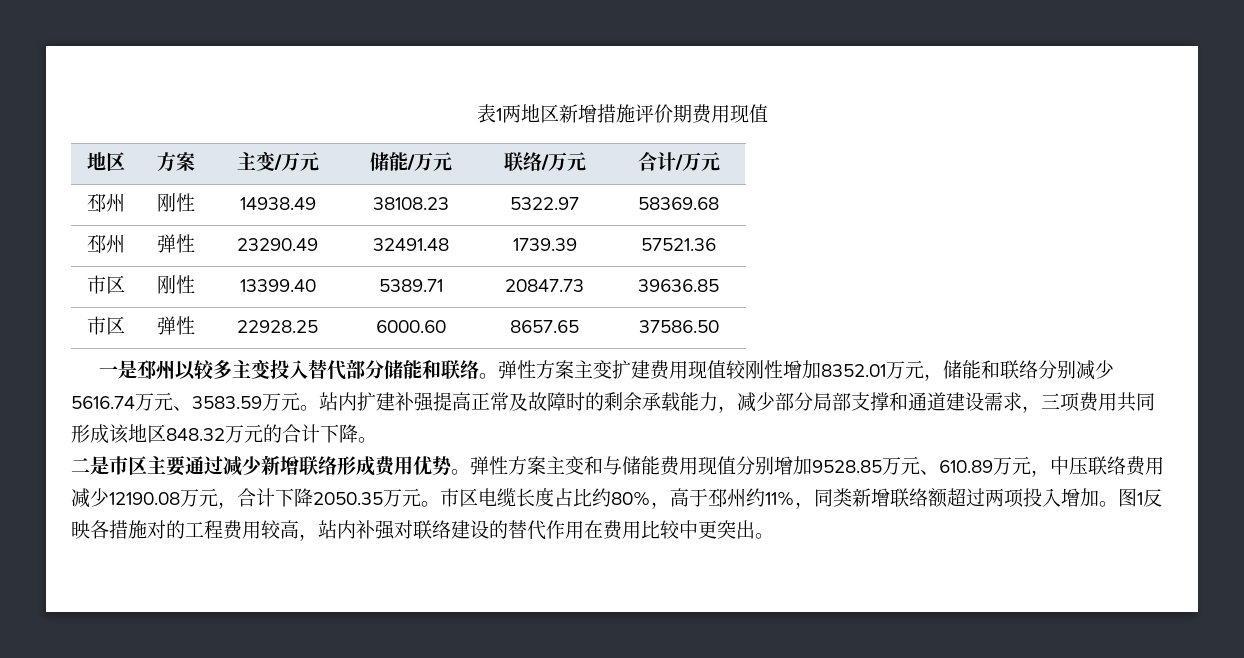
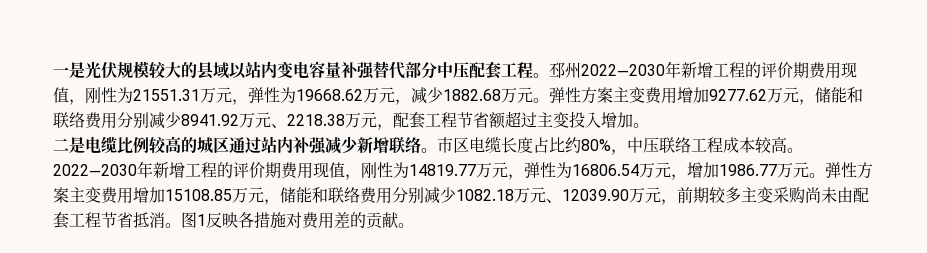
- 表1两地区新增措施评价期费用现值
- 地区 | 方案 | 主变/万元 | 储能/万元 | 联络/万元 | 合计/万元
- 邳州 | 刚性 | 14938.49 | 38108.23 | 5322.97 | 58369.68
- 邳州 | 弹性 | 23290.49 | 32491.48 | 1739.39 | 57521.36
- 市区 | 刚性 | 13399.40 | 5389.71 | 20847.73 | 39636.85
- 市区 | 弹性 | 22928.25 | 6000.60 | 8657.65 | 37586.50
- 一是邳州以较多主变投入替代部分储能和联络。弹性方案主变扩建费用现值较刚性增加8352.01万元，储能和联络分别减少5616.74万元、3583.59万元。站内扩建补强提高正常及故障时的剩余承载能力，减少部分局部支撑和通道建设需求，三项费用共同形成该地区848.32万元的合计下降。
- 二是市区主要通过减少新增联络形成费用优势。弹性方案主变和与储能费用现值分别增加9528.85万元、610.89万元，中压联络费用减少12190.08万元，合计下降2050.35万元。
+ 一是光伏规模较大的县域以站内变电容量补强替代部分中压配套工程。邳州2022—2030年新增工程的评价期费用现值，刚性为21551.31万元，弹性为19668.62万元，减少1882.68万元。弹性方案主变费用增加9277.62万元，储能和联络费用分别减少8941.92万元、2218.38万元，配套工程节省额超过主变投入增加。
+ 二是电缆比例较高的城区通过站内补强减少新增联络。
- 市区电缆长度占比约80%，高于邳州约11%，同类新增联络额超过两项投入增加。
+ 市区电缆长度占比约80%，中压联络工程成本较高。2022—2030年新增工程的评价期费用现值，刚性为14819.77万元，弹性为16806.54万元，增加1986.77万元。弹性方案主变费用增加15108.85万元，储能和联络费用分别减少1082.18万元、12039.90万元，前期较多主变采购尚未由配套工程节省抵消。
- 图1反映各措施对的工程费用较高，站内补强对联络建设的替代作用在费用比较中更突出。
+ 图1反映各措施对费用差的贡献。

